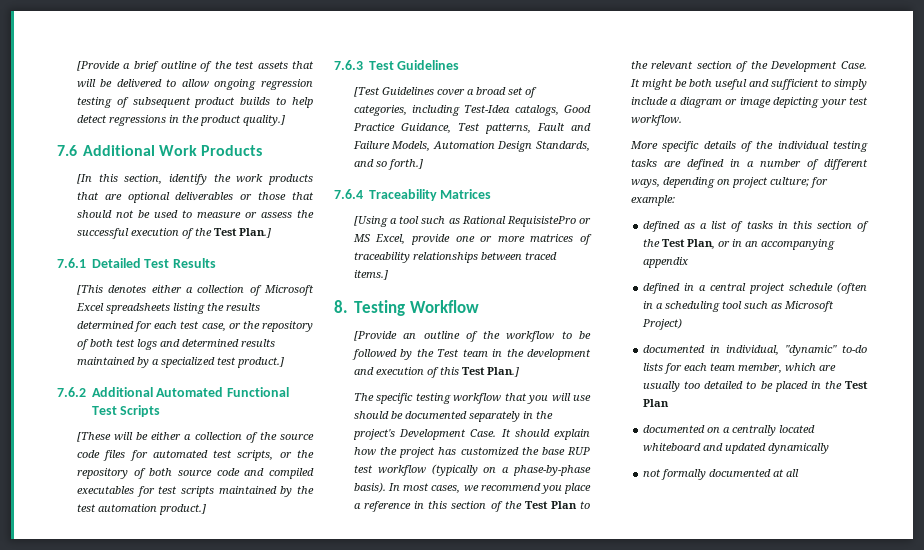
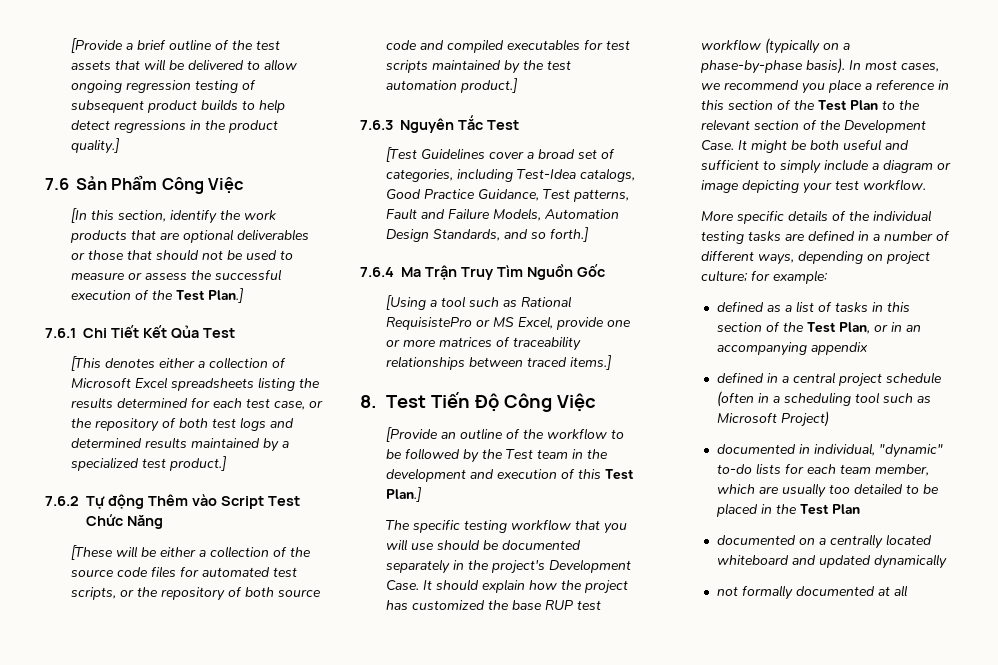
- 7.6 Additional Work Products
+ 7.6 Sản Phẩm Công Việc
- 7.6.1 Detailed Test Results
+ 7.6.1 Chi Tiết Kết Qủa Test
- 7.6.2 Additional Automated Functional Test Scripts
+ 7.6.2 Tự động Thêm vào Script Test Chức Năng
- 7.6.3 Test Guidelines
+ 7.6.3 Nguyên Tắc Test
- 7.6.4 Traceability Matrices
+ 7.6.4 Ma Trận Truy Tìm Nguồn Gốc
- 8. Testing Workflow
+ 8. Test Tiến Độ Công Việc

